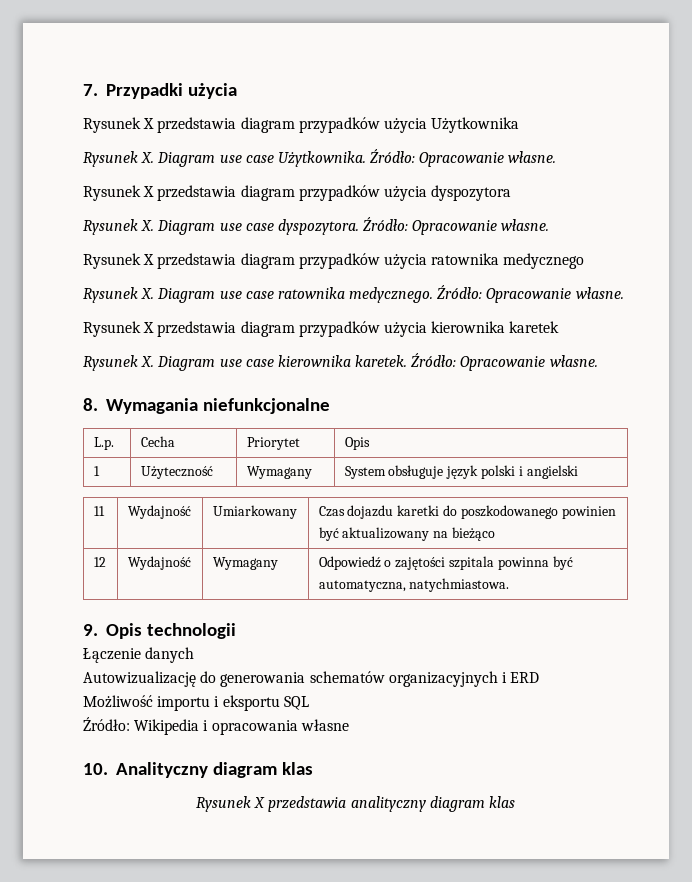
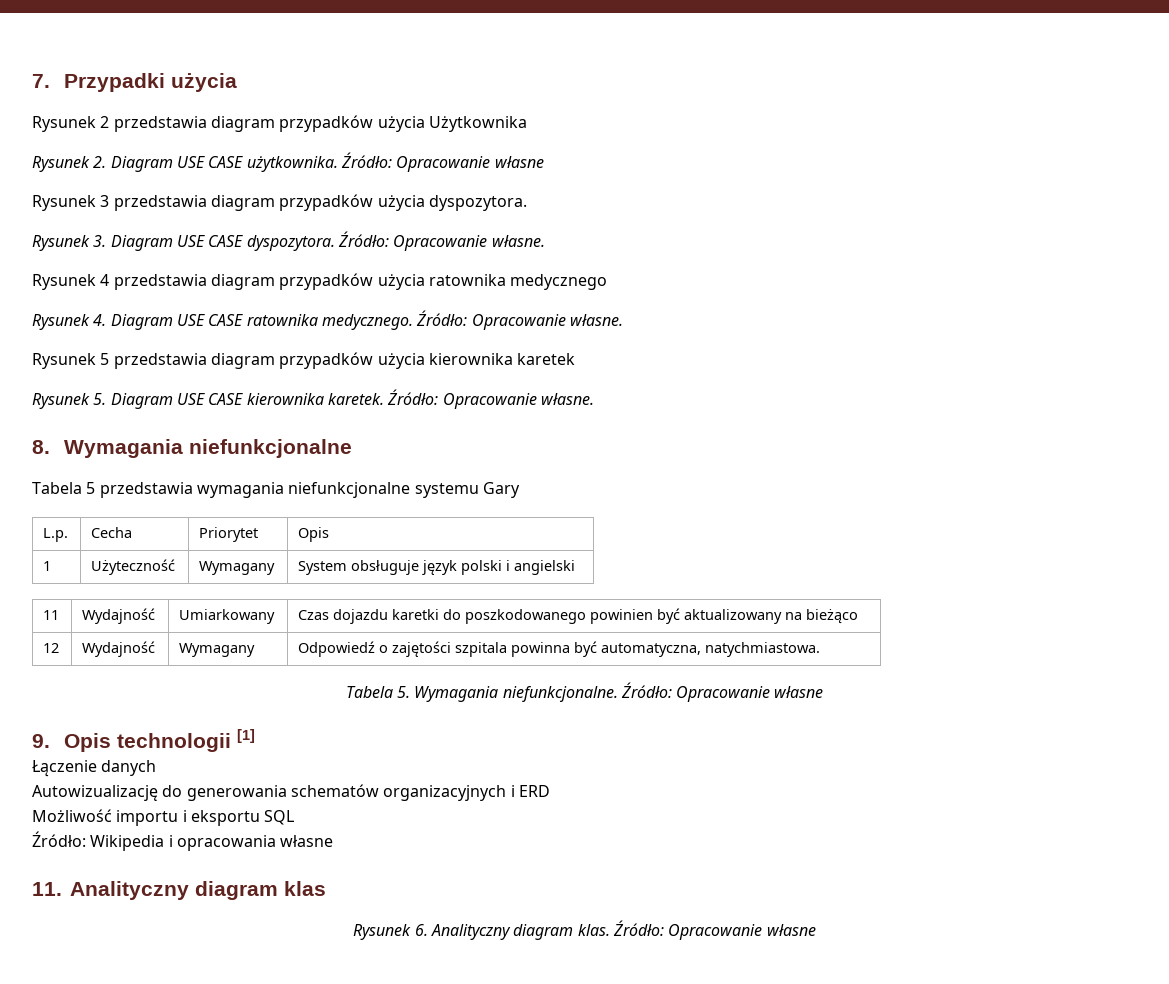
- Rysunek X przedstawia diagram przypadków użycia Użytkownika
+ Rysunek 2 przedstawia diagram przypadków użycia Użytkownika
- Rysunek X. Diagram use case Użytkownika. Źródło: Opracowanie własne.
- Rysunek X przedstawia diagram przypadków użycia dyspozytora
- Rysunek X. Diagram use case dyspozytora.
+ Rysunek 2. Diagram USE CASE użytkownika. Źródło: Opracowanie własne
+ Rysunek 3 przedstawia diagram przypadków użycia dyspozytora.
+ Rysunek 3. Diagram USE CASE dyspozytora.
- Rysunek X przedstawia diagram przypadków użycia ratownika medycznego
+ Rysunek 4 przedstawia diagram przypadków użycia ratownika medycznego
- Rysunek X. Diagram use case ratownika medycznego.
+ Rysunek 4. Diagram USE CASE ratownika medycznego.
- Rysunek X przedstawia diagram przypadków użycia kierownika karetek
+ Rysunek 5 przedstawia diagram przypadków użycia kierownika karetek
- Rysunek X. Diagram use case kierownika karetek.
+ Rysunek 5. Diagram USE CASE kierownika karetek.
+ Tabela 5 przedstawia wymagania niefunkcjonalne systemu Gary
+ Tabela 5. Wymagania niefunkcjonalne. Źródło: Opracowanie własne
- 9. Opis technologii
+ 9. Opis technologii [1]
- 10. Analityczny diagram klas
+ 11. Analityczny diagram klas
- Rysunek X przedstawia analityczny diagram klas
+ Rysunek 6. Analityczny diagram klas. Źródło: Opracowanie własne

